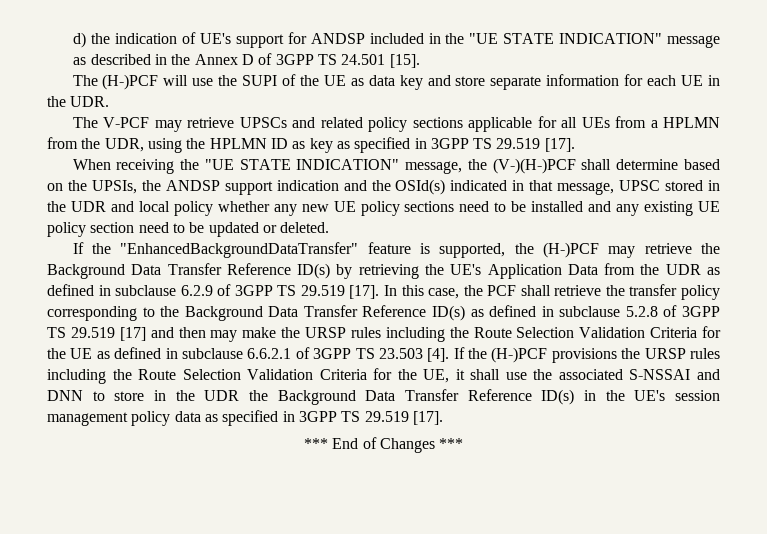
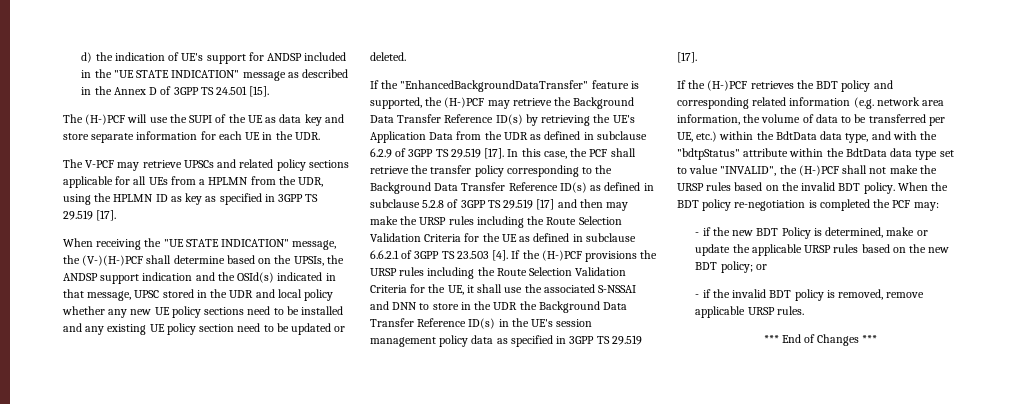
+ If the (H-)PCF retrieves the BDT policy and corresponding related information (e.g. network area information, the volume of data to be transferred per UE, etc.) within the BdtData data type, and with the "bdtpStatus" attribute within the BdtData data type set to value "INVALID", the (H-)PCF shall not make the URSP rules based on the invalid BDT policy. When the BDT policy re-negotiation is completed the PCF may:
+ - if the new BDT Policy is determined, make or update the applicable URSP rules based on the new BDT policy; or
+ - if the invalid BDT policy is removed, remove applicable URSP rules.

